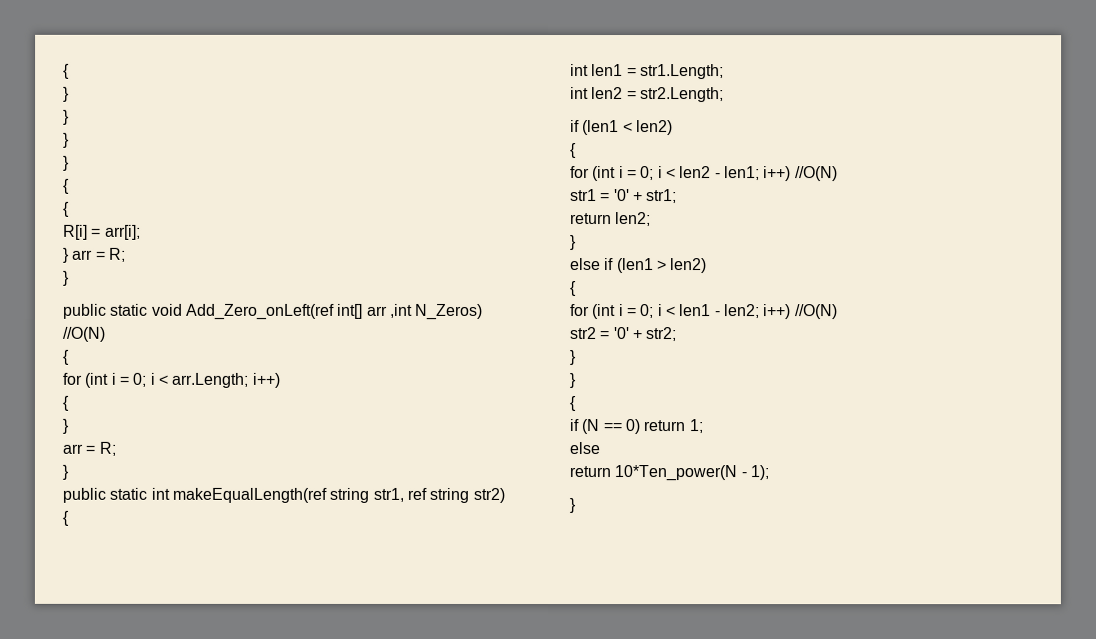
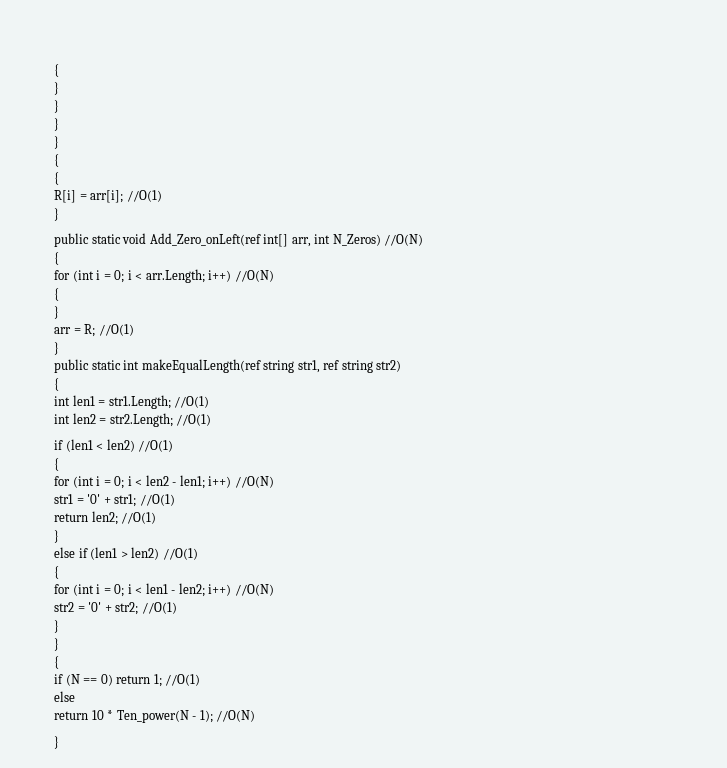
- R[i] = arr[i];
- } arr = R;
+ R[i] = arr[i]; //O(1)
- public static void Add_Zero_onLeft(ref int[] arr ,int N_Zeros) //O(N)
+ public static void Add_Zero_onLeft(ref int[] arr, int N_Zeros) //O(N)
- for (int i = 0; i < arr.Length; i++)
+ for (int i = 0; i < arr.Length; i++) //O(N)
  {
  }
- arr = R;
+ arr = R; //O(1)
- int len1 = str1.Length;
+ int len1 = str1.Length; //O(1)
- int len2 = str2.Length;
+ int len2 = str2.Length; //O(1)
- if (len1 < len2)
+ if (len1 < len2) //O(1)
- str1 = '0' + str1;
+ str1 = '0' + str1; //O(1)
- return len2;
+ return len2; //O(1)
- else if (len1 > len2)
+ else if (len1 > len2) //O(1)
- str2 = '0' + str2;
+ str2 = '0' + str2; //O(1)
- if (N == 0) return 1;
+ if (N == 0) return 1; //O(1)
- return 10*Ten_power(N - 1);
+ return 10 * Ten_power(N - 1); //O(N)

